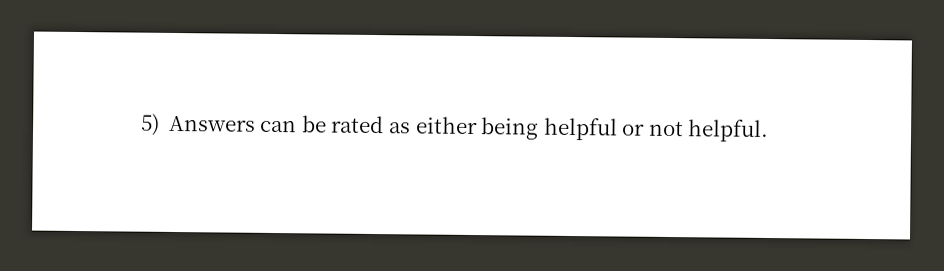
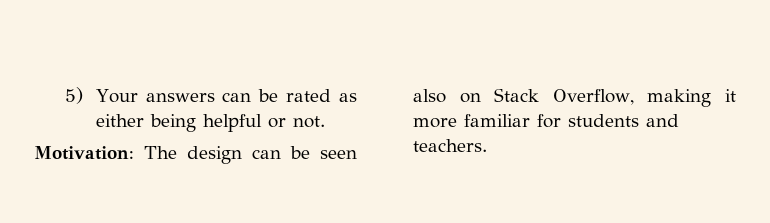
- 5) Answers can be rated as either being helpful or not helpful.
+ 5) Your answers can be rated as either being helpful or not.
+ Motivation: The design can be seen also on Stack Overflow, making it more familiar for students and teachers.

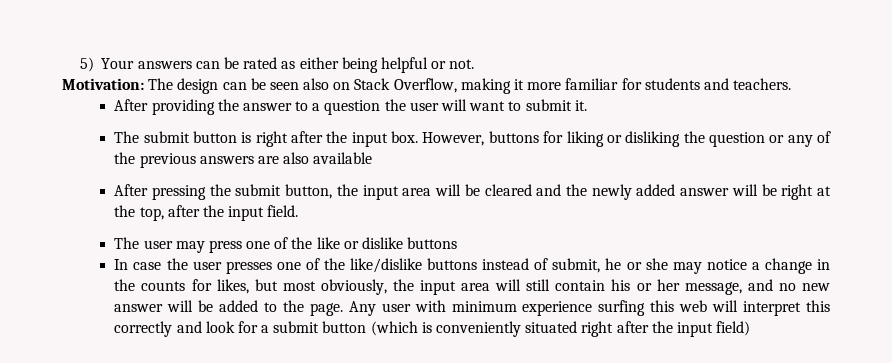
+ After providing the answer to a question the user will want to submit it.
+ The submit button is right after the input box. However, buttons for liking or disliking the question or any of the previous answers are also available
+ After pressing the submit button, the input area will be cleared and the newly added answer will be right at the top, after the input field.
+ The user may press one of the like or dislike buttons
+ In case the user presses one of the like/dislike buttons instead of submit, he or she may notice a change in the counts for likes, but most obviously, the input area will still contain his or her message, and no new answer will be added to the page. Any user with minimum experience surfing this web will interpret this correctly and look for a submit button (which is conveniently situated right after the input field)

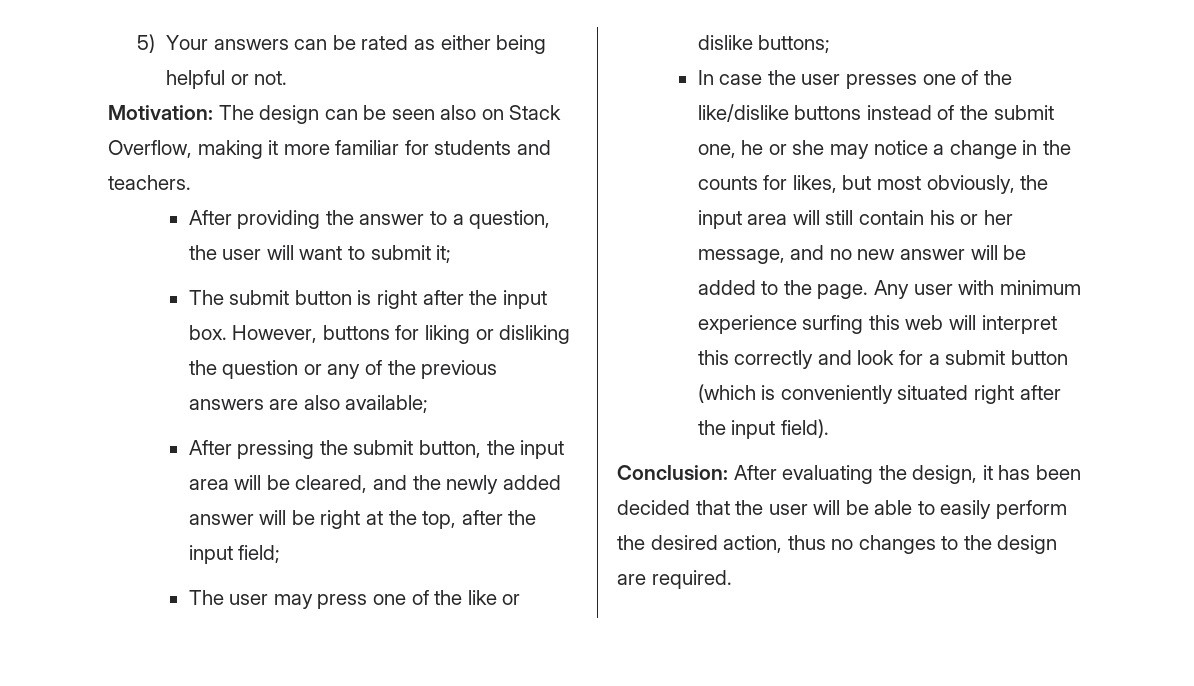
- After providing the answer to a question the user will want to submit it.
+ After providing the answer to a question, the user will want to submit it;
- However, buttons for liking or disliking the question or any of the previous answers are also available
+ However, buttons for liking or disliking the question or any of the previous answers are also available;
- After pressing the submit button, the input area will be cleared and the newly added answer will be right at the top, after the input field.
+ After pressing the submit button, the input area will be cleared, and the newly added answer will be right at the top, after the input field;
- The user may press one of the like or dislike buttons
+ The user may press one of the like or dislike buttons;
- In case the user presses one of the like/dislike buttons instead of submit, he or she may notice a change in the counts for likes, but most obviously, the input area will still contain his or her message, and no new answer will be added to the page.
+ In case the user presses one of the like/dislike buttons instead of the submit one, he or she may notice a change in the counts for likes, but most obviously, the input area will still contain his or her message, and no new answer will be added to the page.
- Any user with minimum experience surfing this web will interpret this correctly and look for a submit button (which is conveniently situated right after the input field)
+ Any user with minimum experience surfing this web will interpret this correctly and look for a submit button (which is conveniently situated right after the input field).
+ Conclusion: After evaluating the design, it has been decided that the user will be able to easily perform the desired action, thus no changes to the design are required.

